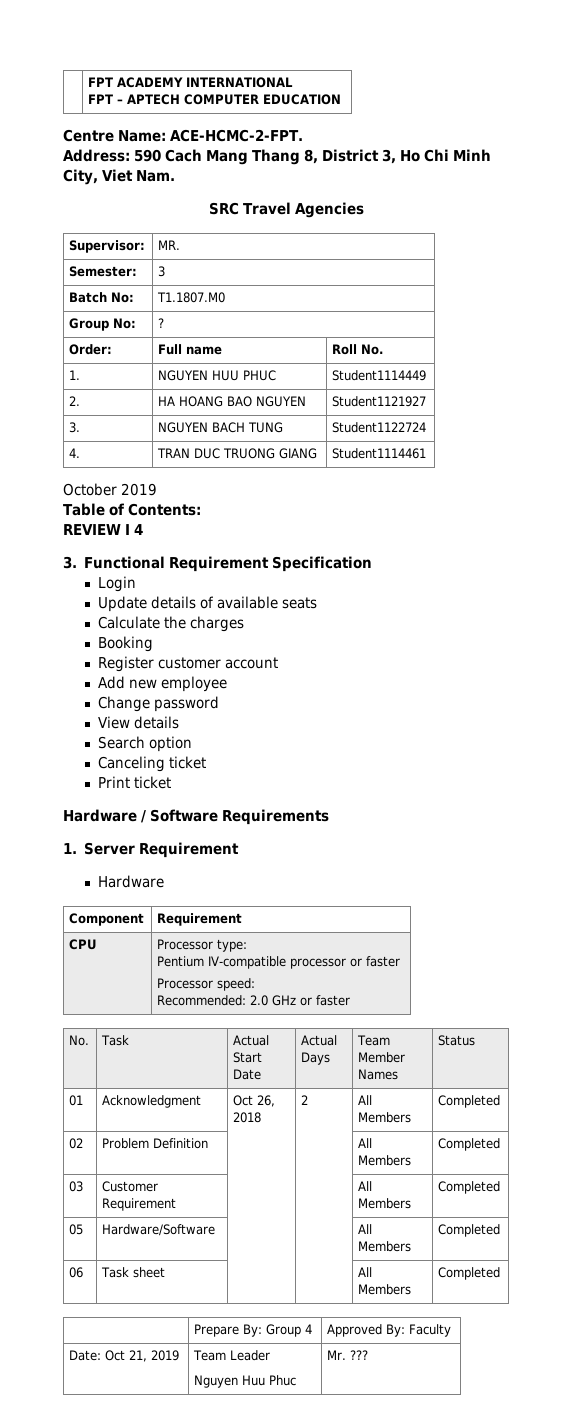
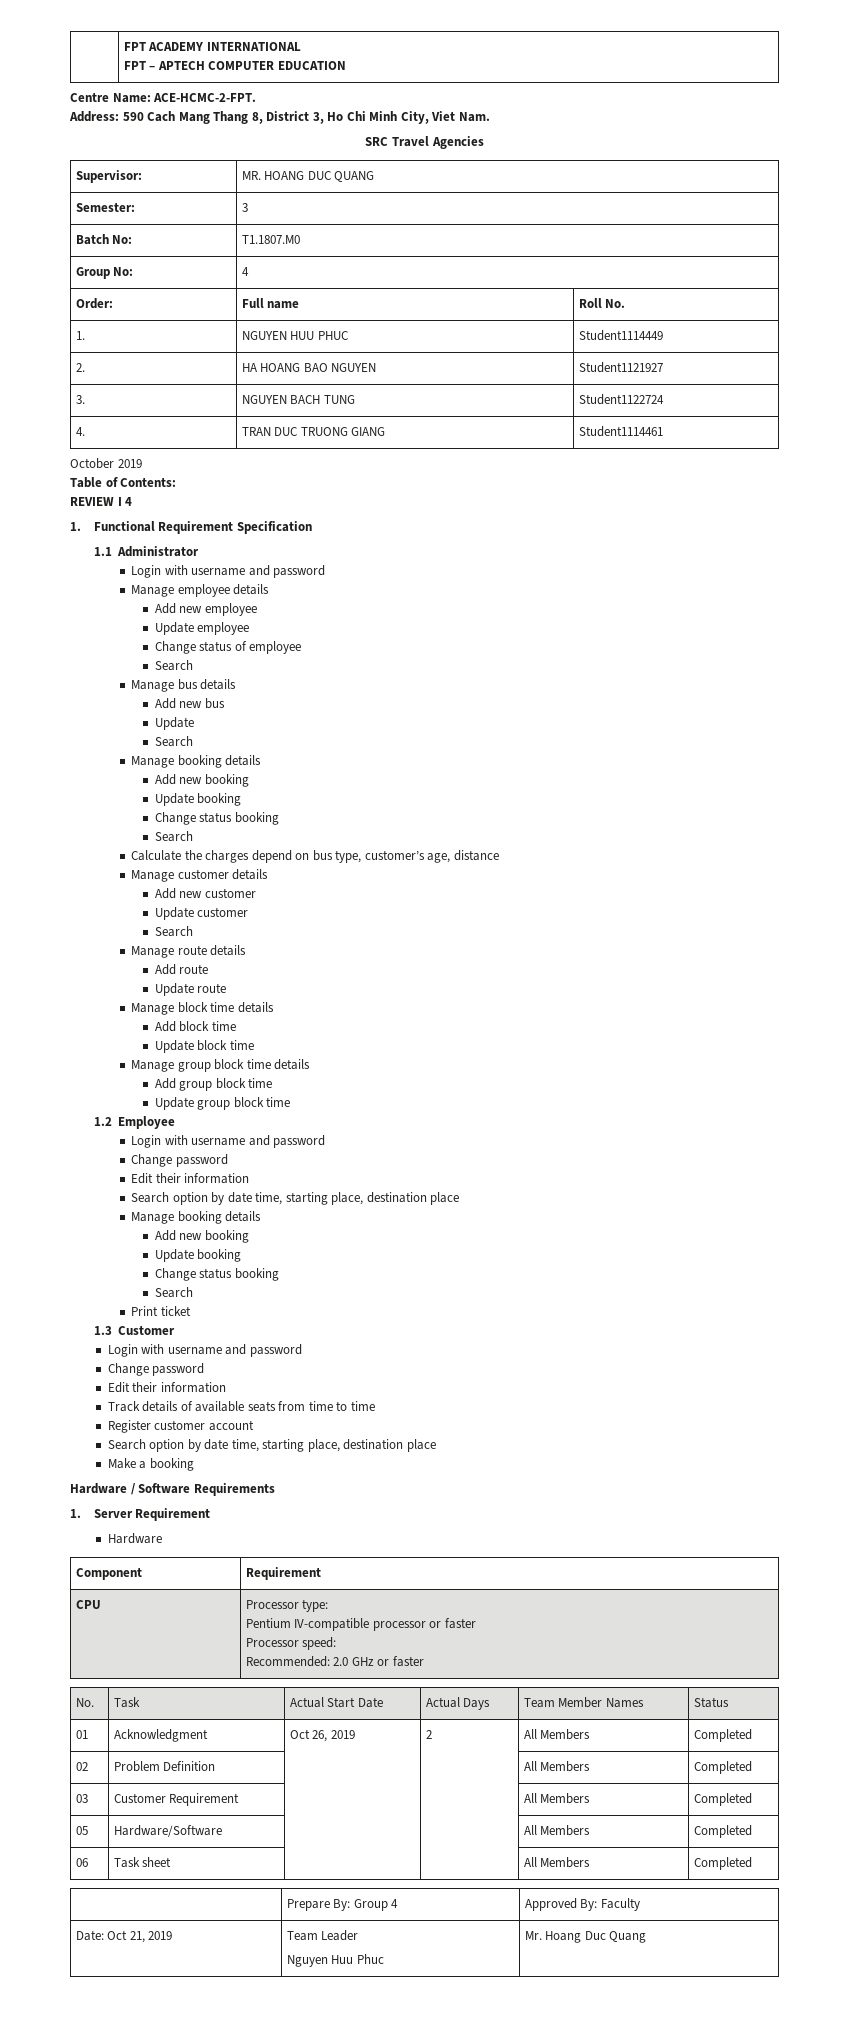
- Supervisor: | MR.
+ Supervisor: | MR. HOANG DUC QUANG
- Group No: | ?
+ Group No: | 4
- 3. Functional Requirement Specification
+ 1. Functional Requirement Specification
- Login
- Update details of available seats
- Calculate the charges
- Booking
+ 1.1 Administrator
+ Login with username and password
+ Manage employee details
+ Add new employee
+ Update employee
+ Change status of employee
+ Search
+ Manage bus details
+ Add new bus
+ Update
+ Search
+ Manage booking details
+ Add new booking
+ Update booking
+ Change status booking
+ Search
+ Calculate the charges depend on bus type, customer’s age, distance
+ Manage customer details
+ Add new customer
+ Update customer
+ Search
+ Manage route details
+ Add route
+ Update route
+ Manage block time details
+ Add block time
+ Update block time
+ Manage group block time details
+ Add group block time
+ Update group block time
+ 1.2 Employee
+ Login with username and password
+ Change password
+ Edit their information
+ Search option by date time, starting place, destination place
+ Manage booking details
+ Add new booking
+ Update booking
+ Change status booking
+ Search
+ Print ticket
+ 1.3 Customer
+ Login with username and password
+ Change password
+ Edit their information
+ Track details of available seats from time to time
  Register customer account
- Add new employee
- Change password
- View details
- Search option
- Canceling ticket
- Print ticket
+ Search option by date time, starting place, destination place
+ Make a booking
- 01 | Acknowledgment | Oct 26, 2018 | 2 | All Members | Completed
+ 01 | Acknowledgment | Oct 26, 2019 | 2 | All Members | Completed
  Date: Oct 21, 2019 | Team Leader
- Nguyen Huu Phuc | Mr. ???
+ Nguyen Huu Phuc | Mr. Hoang Duc Quang

